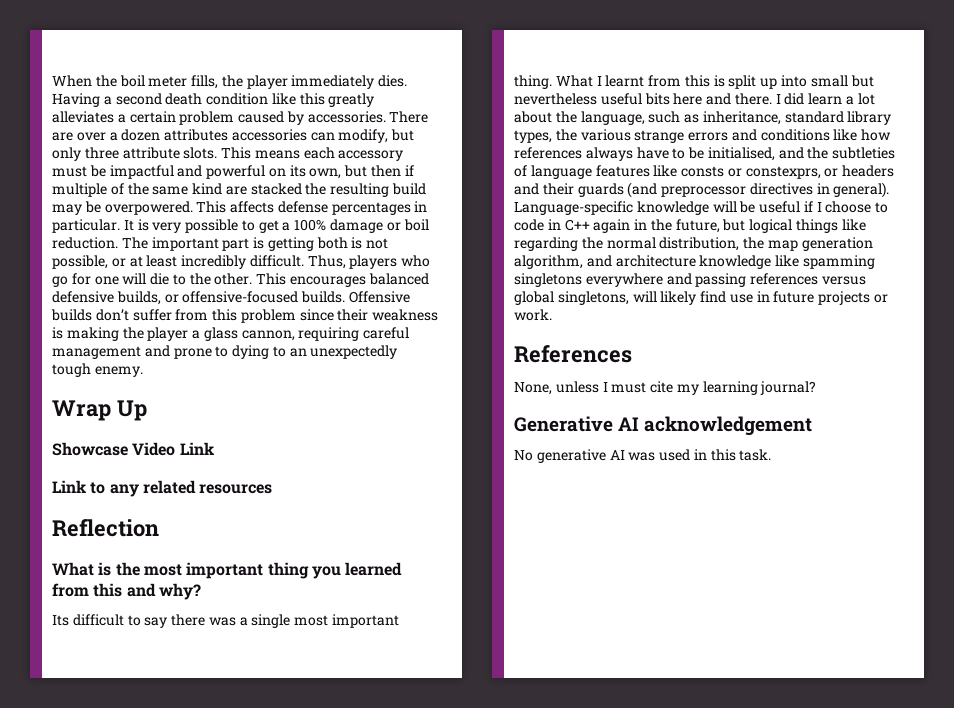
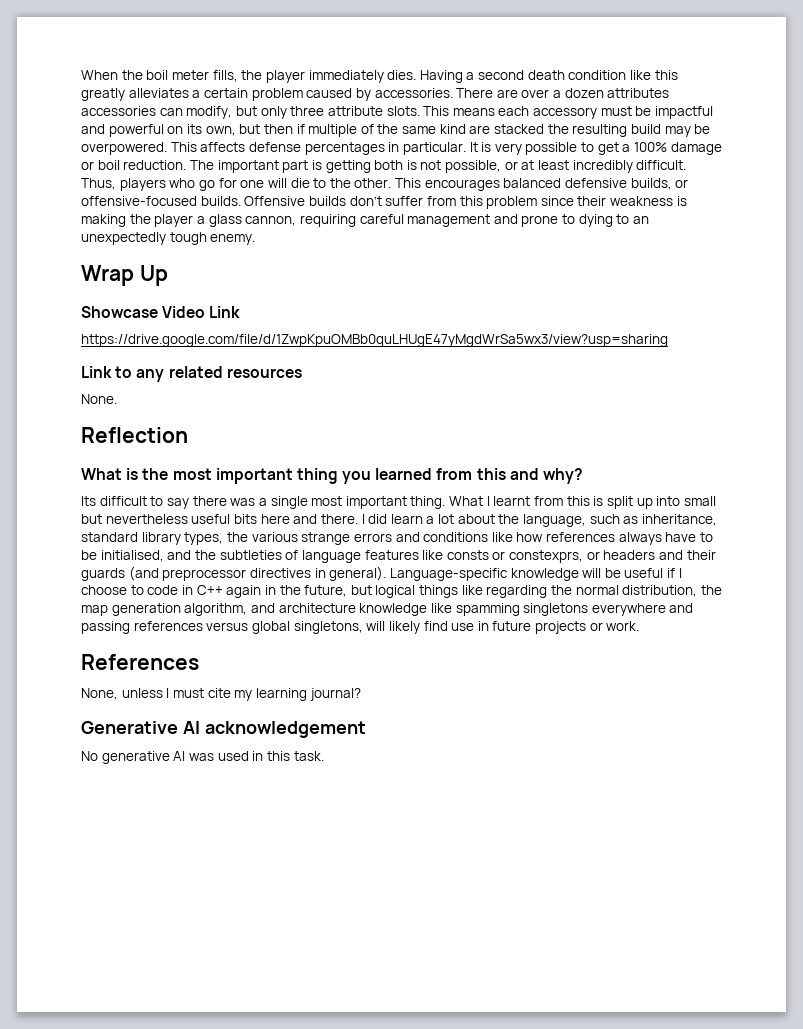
+ https://drive.google.com/file/d/1ZwpKpuOMBb0quLHUgE47yMgdWrSa5wx3/view?usp=sharing
+ None.

